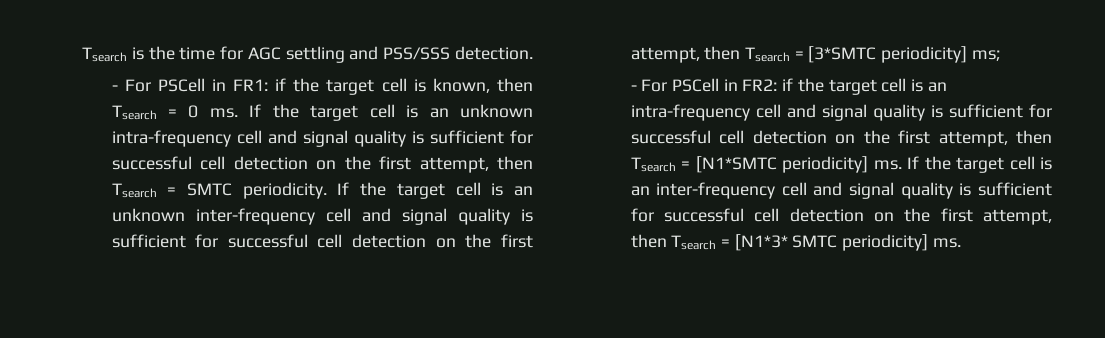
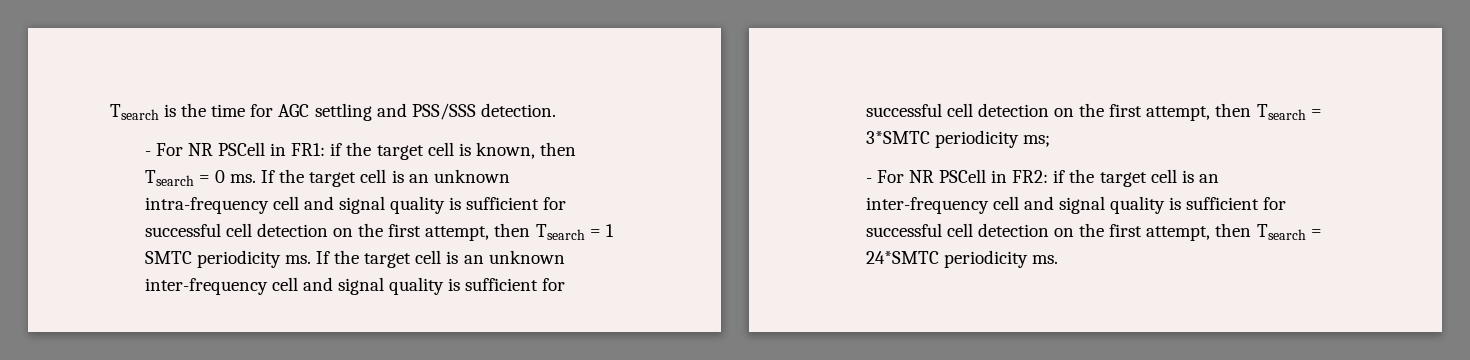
- - For PSCell in FR1: if the target cell is known, then Tsearch = 0 ms.
+ - For NR PSCell in FR1: if the target cell is known, then Tsearch = 0 ms.
- If the target cell is an unknown intra-frequency cell and signal quality is sufficient for successful cell detection on the first attempt, then Tsearch = SMTC periodicity.
+ If the target cell is an unknown intra-frequency cell and signal quality is sufficient for successful cell detection on the first attempt, then Tsearch = 1 SMTC periodicity ms.
- If the target cell is an unknown inter-frequency cell and signal quality is sufficient for successful cell detection on the first attempt, then Tsearch = [3*SMTC periodicity] ms;
+ If the target cell is an unknown inter-frequency cell and signal quality is sufficient for successful cell detection on the first attempt, then Tsearch = 3*SMTC periodicity ms;
- - For PSCell in FR2: if the target cell is an intra-frequency cell and signal quality is sufficient for successful cell detection on the first attempt, then Tsearch = [N1*SMTC periodicity] ms. If the target cell is an inter-frequency cell and signal quality is sufficient for successful cell detection on the first attempt, then Tsearch = [N1*3* SMTC periodicity] ms.
+ - For NR PSCell in FR2: if the target cell is an inter-frequency cell and signal quality is sufficient for successful cell detection on the first attempt, then Tsearch = 24*SMTC periodicity ms.

